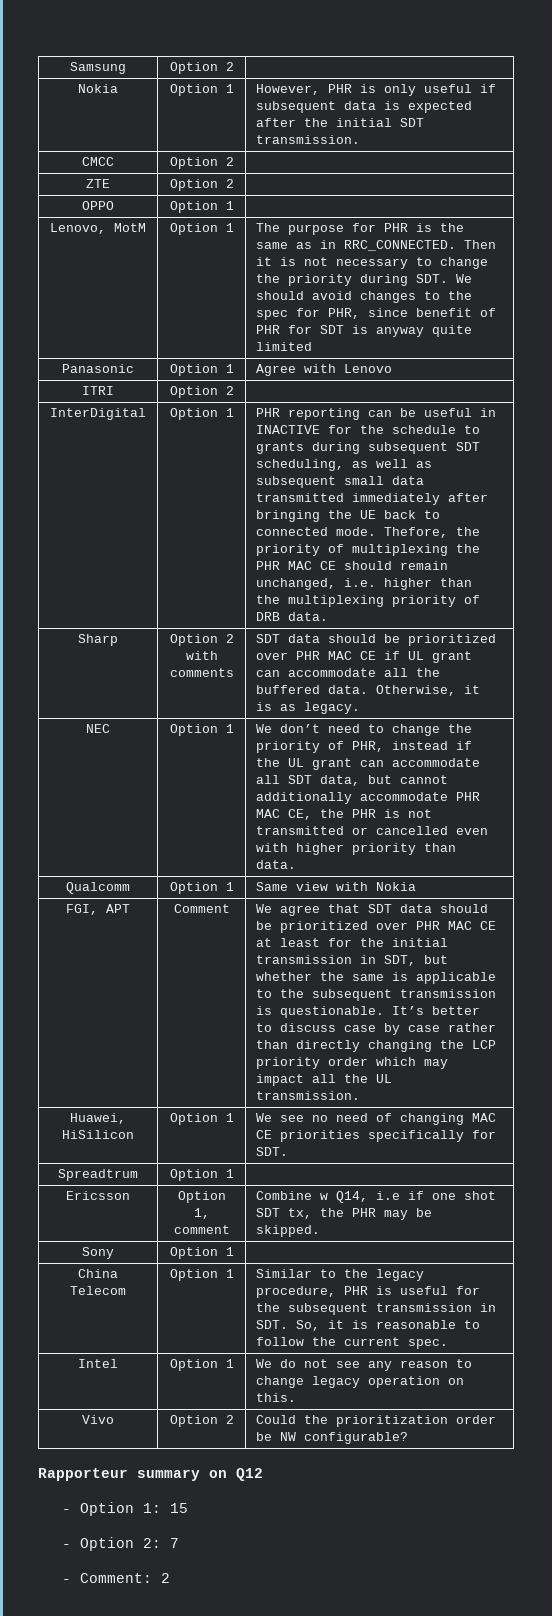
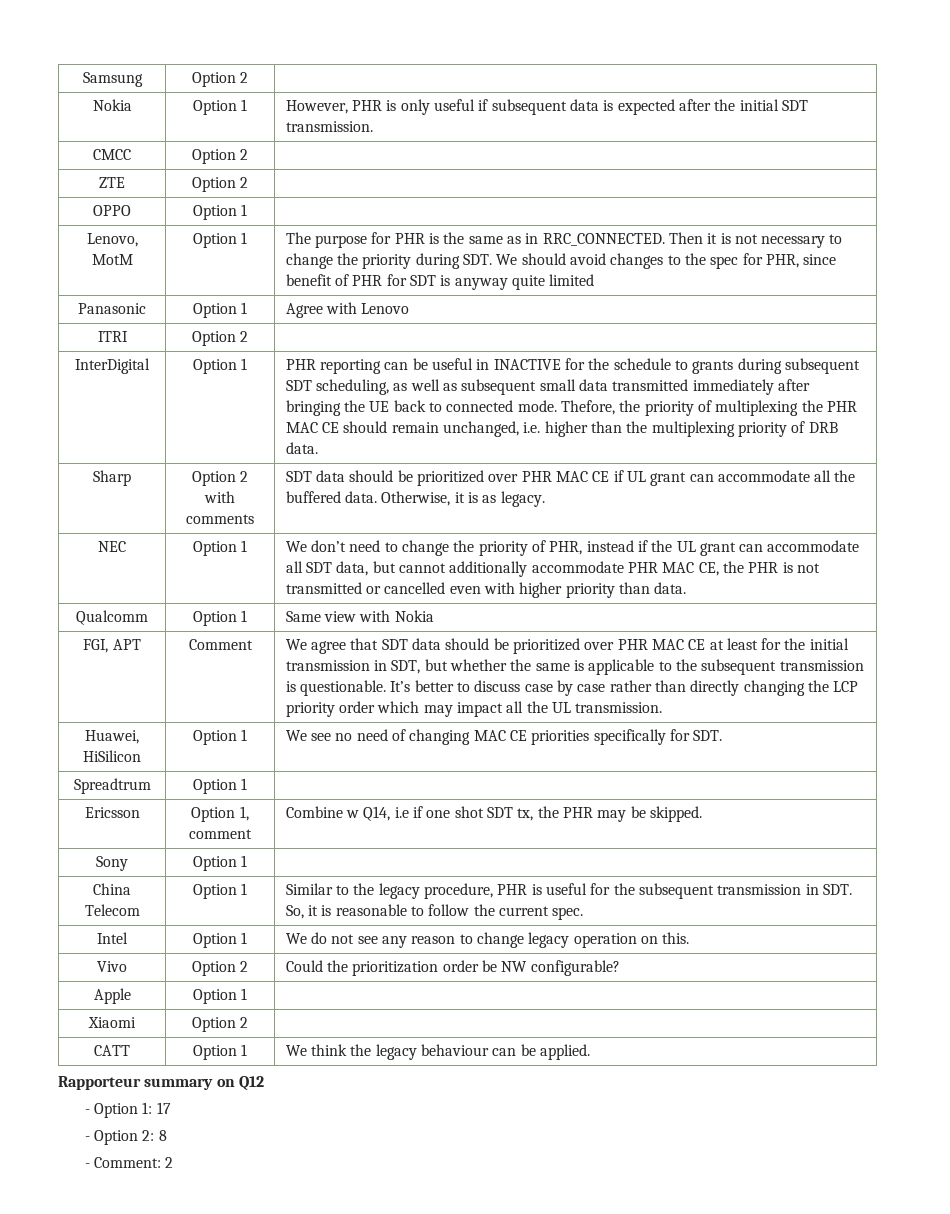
+ Apple | Option 1 |
+ Xiaomi | Option 2 |
+ CATT | Option 1 | We think the legacy behaviour can be applied.
- - Option 1: 15
+ - Option 1: 17
- - Option 2: 7
+ - Option 2: 8

